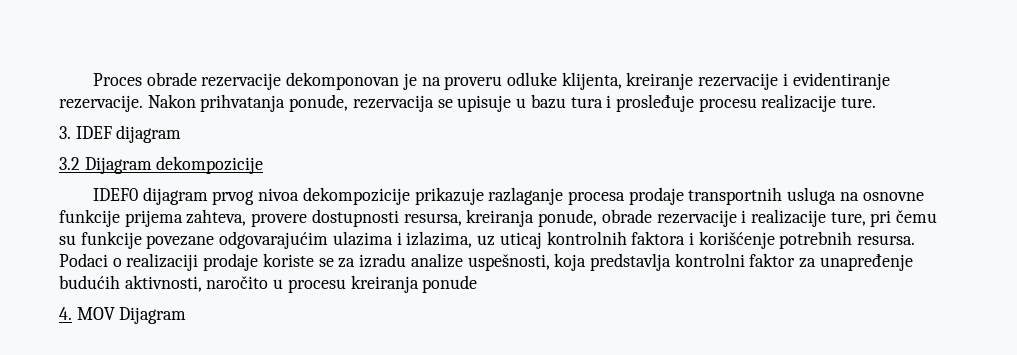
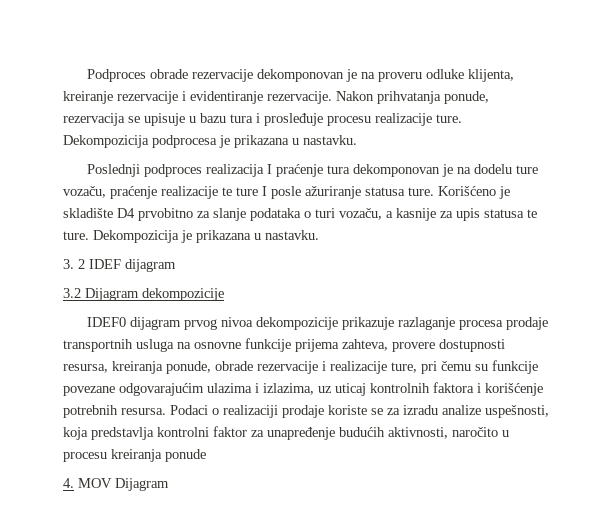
- Proces obrade rezervacije dekomponovan je na proveru odluke klijenta, kreiranje rezervacije i evidentiranje rezervacije.
+ Podproces obrade rezervacije dekomponovan je na proveru odluke klijenta, kreiranje rezervacije i evidentiranje rezervacije.
+ Dekompozicija podprocesa je prikazana u nastavku.
+ Poslednji podproces realizacija I praćenje tura dekomponovan je na dodelu ture vozaču, praćenje realizacije te ture I posle ažuriranje statusa ture. Korišćeno je skladište D4 prvobitno za slanje podataka o turi vozaču, a kasnije za upis statusa te ture. Dekompozicija je prikazana u nastavku.
- 3. IDEF dijagram
+ 3. 2 IDEF dijagram

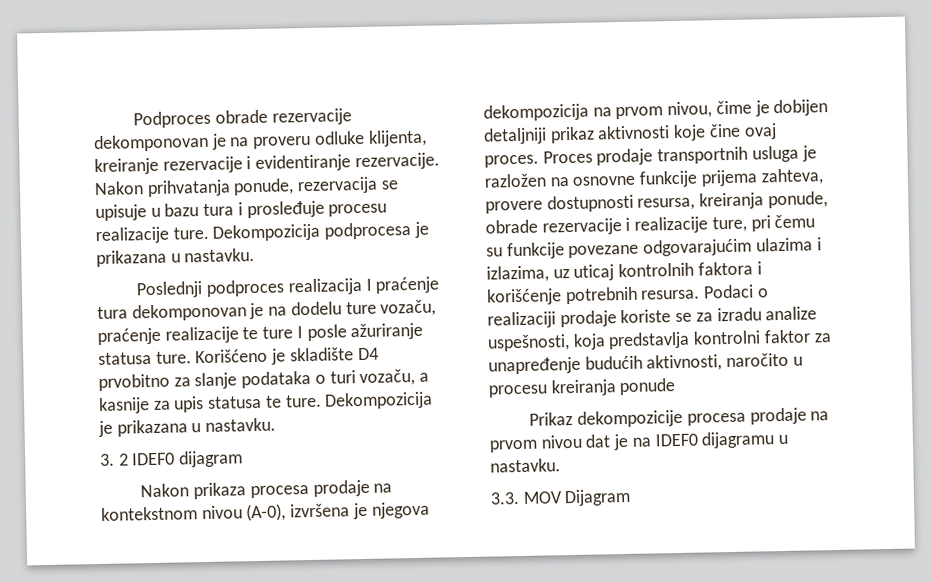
- 3. 2 IDEF dijagram
+ 3. 2 IDEF0 dijagram
- 3.2 Dijagram dekompozicije
- IDEF0 dijagram prvog nivoa dekompozicije prikazuje razlaganje procesa prodaje transportnih usluga na osnovne funkcije prijema zahteva, provere dostupnosti resursa, kreiranja ponude, obrade rezervacije i realizacije ture, pri čemu su funkcije povezane odgovarajućim ulazima i izlazima, uz uticaj kontrolnih faktora i korišćenje potrebnih resursa.
+ Nakon prikaza procesa prodaje na kontekstnom nivou (A-0), izvršena je njegova dekompozicija na prvom nivou, čime je dobijen detaljniji prikaz aktivnosti koje čine ovaj proces. Proces prodaje transportnih usluga je razložen na osnovne funkcije prijema zahteva, provere dostupnosti resursa, kreiranja ponude, obrade rezervacije i realizacije ture, pri čemu su funkcije povezane odgovarajućim ulazima i izlazima, uz uticaj kontrolnih faktora i korišćenje potrebnih resursa.
- 4. MOV Dijagram
+ Prikaz dekompozicije procesa prodaje na prvom nivou dat je na IDEF0 dijagramu u nastavku.
+ 3.3. MOV Dijagram

